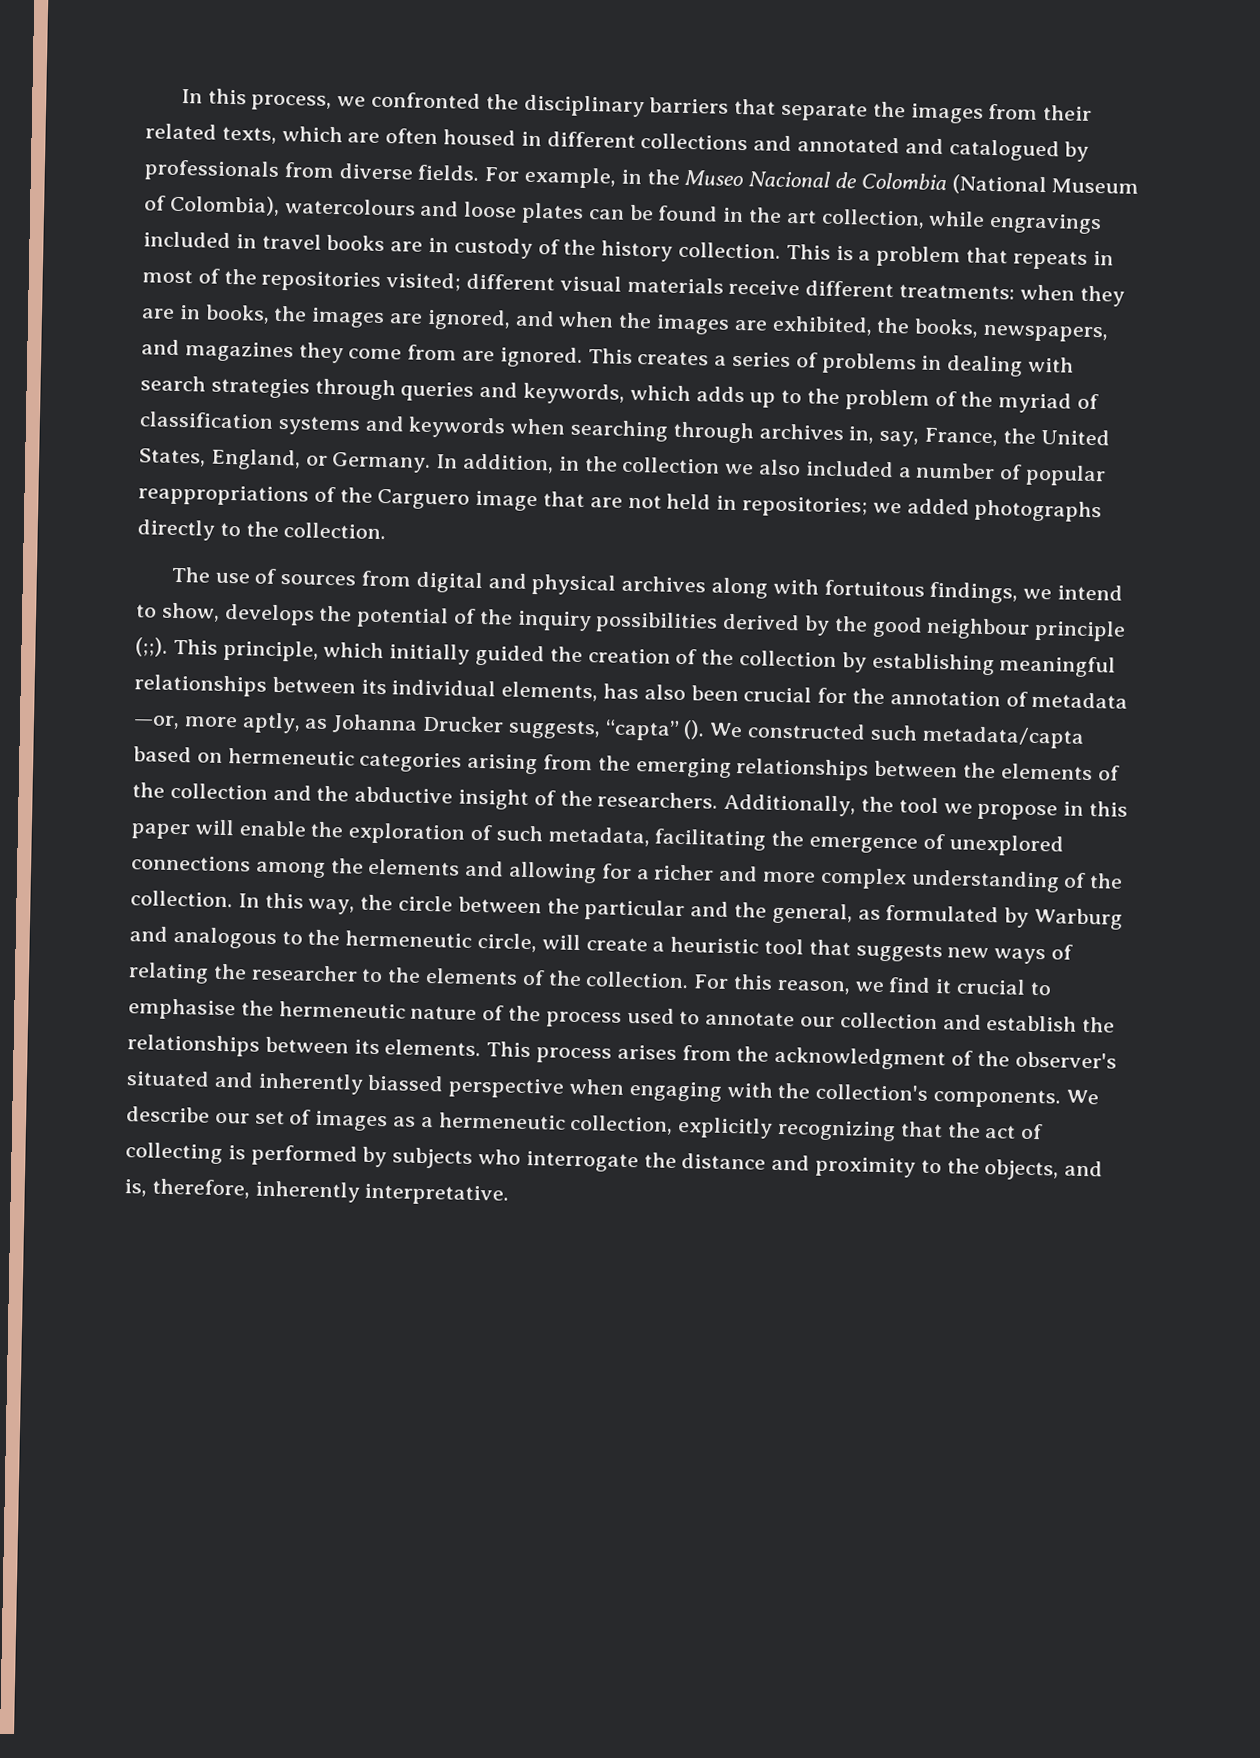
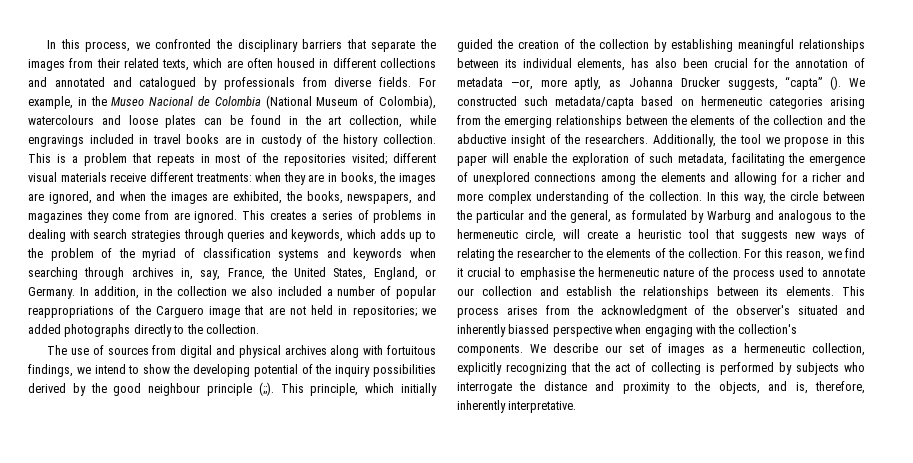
- The use of sources from digital and physical archives along with fortuitous findings, we intend to show, develops the potential of the inquiry possibilities derived by the good neighbour principle (;;).
+ The use of sources from digital and physical archives along with fortuitous findings, we intend to show the developing potential of the inquiry possibilities derived by the good neighbour principle (;;).

